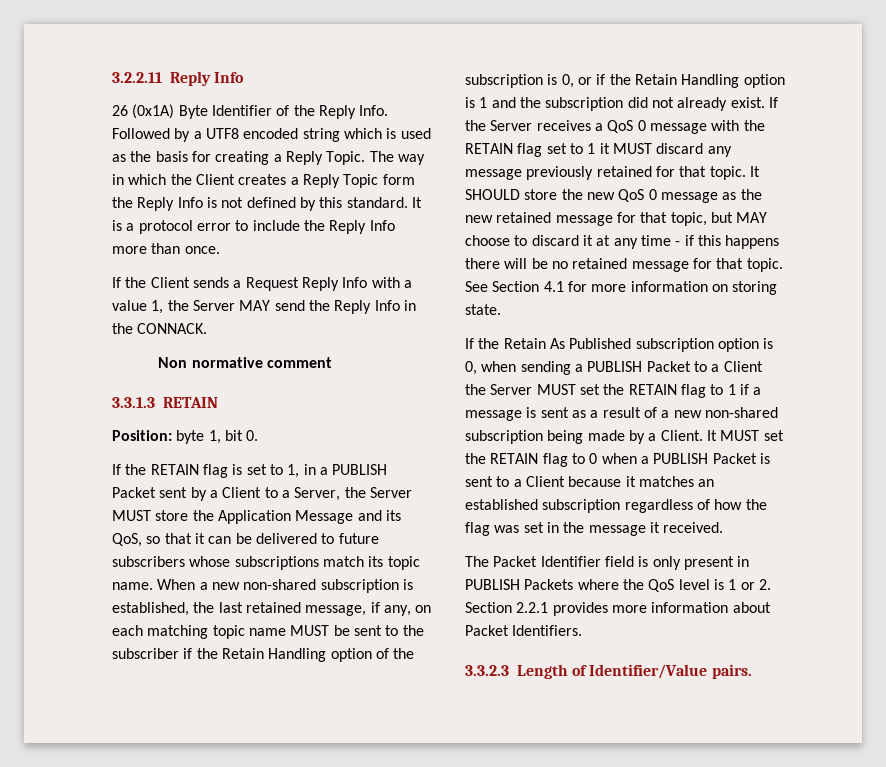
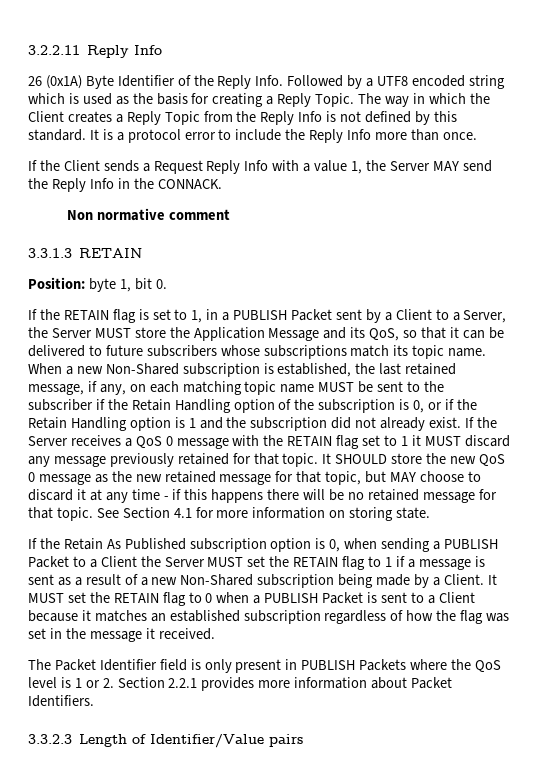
- The way in which the Client creates a Reply Topic form the Reply Info is not defined by this standard.
+ The way in which the Client creates a Reply Topic from the Reply Info is not defined by this standard.
- When a new non-shared subscription is established, the last retained message, if any, on each matching topic name MUST be sent to the subscriber if the Retain Handling option of the subscription is 0, or if the Retain Handling option is 1 and the subscription did not already exist.
+ When a new Non-Shared subscription is established, the last retained message, if any, on each matching topic name MUST be sent to the subscriber if the Retain Handling option of the subscription is 0, or if the Retain Handling option is 1 and the subscription did not already exist.
- If the Retain As Published subscription option is 0, when sending a PUBLISH Packet to a Client the Server MUST set the RETAIN flag to 1 if a message is sent as a result of a new non-shared subscription being made by a Client.
+ If the Retain As Published subscription option is 0, when sending a PUBLISH Packet to a Client the Server MUST set the RETAIN flag to 1 if a message is sent as a result of a new Non-Shared subscription being made by a Client.
- 3.3.2.3 Length of Identifier/Value pairs.
+ 3.3.2.3 Length of Identifier/Value pairs

